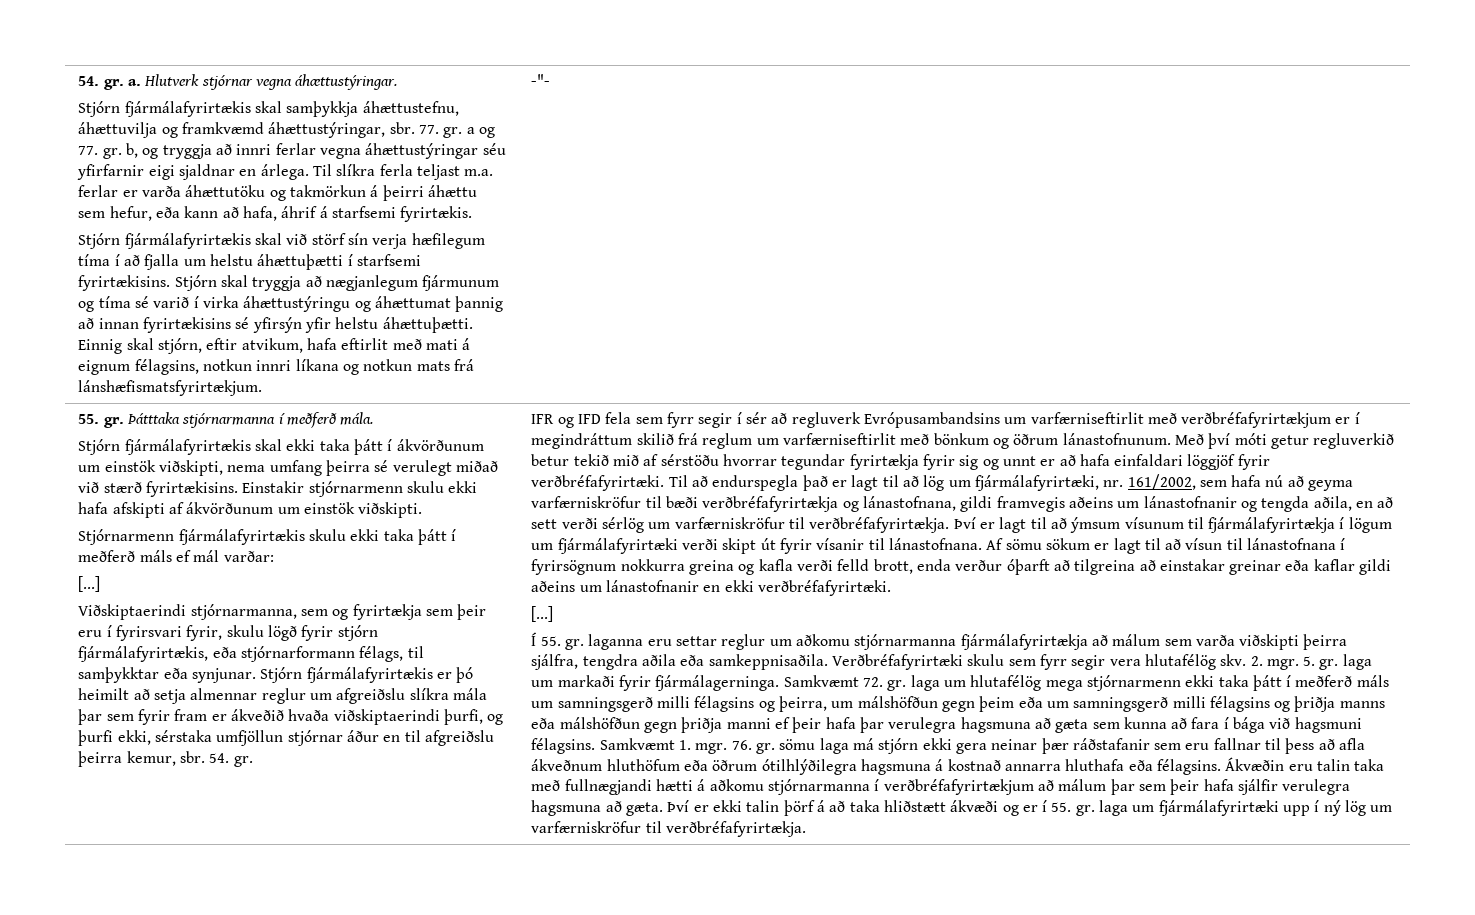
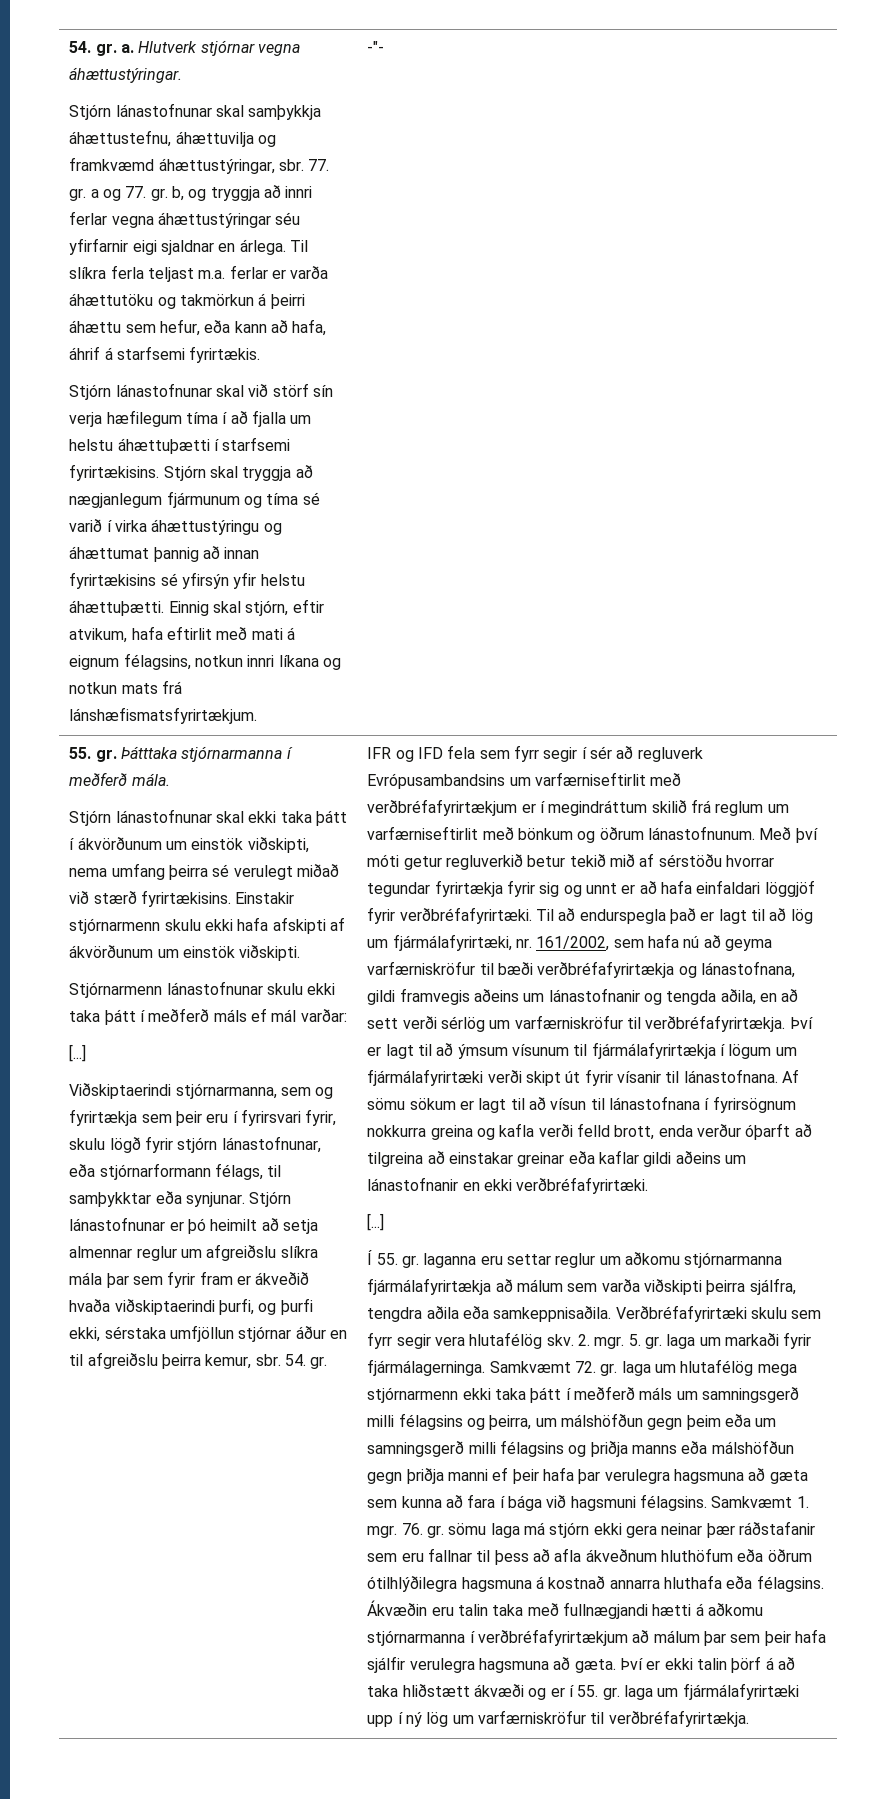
- Stjórn fjármálafyrirtækis skal samþykkja áhættustefnu, áhættuvilja og framkvæmd áhættustýringar, sbr.
+ Stjórn lánastofnunar skal samþykkja áhættustefnu, áhættuvilja og framkvæmd áhættustýringar, sbr.
- Stjórn fjármálafyrirtækis skal við störf sín verja hæfilegum tíma í að fjalla um helstu áhættuþætti í starfsemi fyrirtækisins.
+ Stjórn lánastofnunar skal við störf sín verja hæfilegum tíma í að fjalla um helstu áhættuþætti í starfsemi fyrirtækisins.
- Stjórn fjármálafyrirtækis skal ekki taka þátt í ákvörðunum um einstök viðskipti, nema umfang þeirra sé verulegt miðað við stærð fyrirtækisins.
+ Stjórn lánastofnunar skal ekki taka þátt í ákvörðunum um einstök viðskipti, nema umfang þeirra sé verulegt miðað við stærð fyrirtækisins.
- Stjórnarmenn fjármálafyrirtækis skulu ekki taka þátt í meðferð máls ef mál varðar:
+ Stjórnarmenn lánastofnunar skulu ekki taka þátt í meðferð máls ef mál varðar:
- Viðskiptaerindi stjórnarmanna, sem og fyrirtækja sem þeir eru í fyrirsvari fyrir, skulu lögð fyrir stjórn fjármálafyrirtækis, eða stjórnarformann félags, til samþykktar eða synjunar.
+ Viðskiptaerindi stjórnarmanna, sem og fyrirtækja sem þeir eru í fyrirsvari fyrir, skulu lögð fyrir stjórn lánastofnunar, eða stjórnarformann félags, til samþykktar eða synjunar.
- Stjórn fjármálafyrirtækis er þó heimilt að setja almennar reglur um afgreiðslu slíkra mála þar sem fyrir fram er ákveðið hvaða viðskiptaerindi þurfi, og þurfi ekki, sérstaka umfjöllun stjórnar áður en til afgreiðslu þeirra kemur, sbr.
+ Stjórn lánastofnunar er þó heimilt að setja almennar reglur um afgreiðslu slíkra mála þar sem fyrir fram er ákveðið hvaða viðskiptaerindi þurfi, og þurfi ekki, sérstaka umfjöllun stjórnar áður en til afgreiðslu þeirra kemur, sbr.

